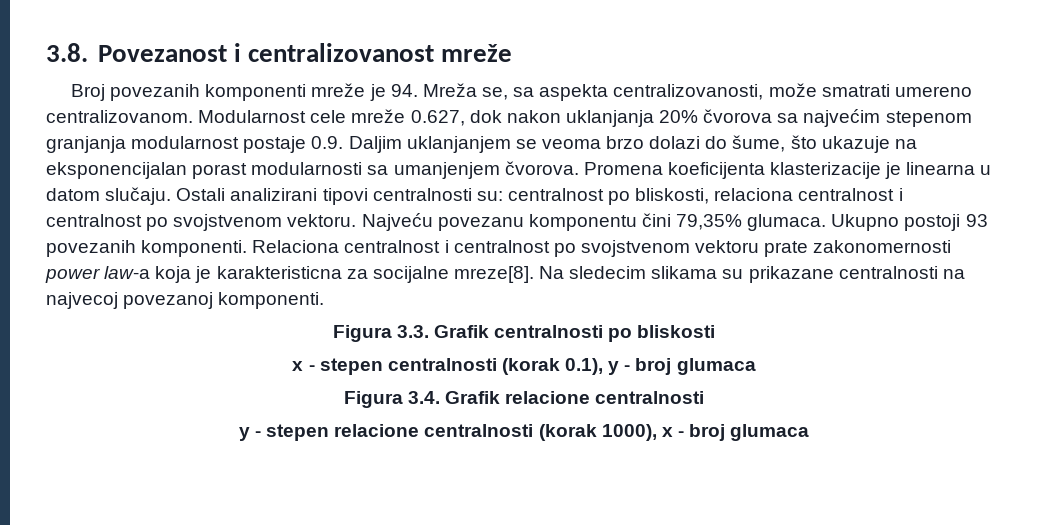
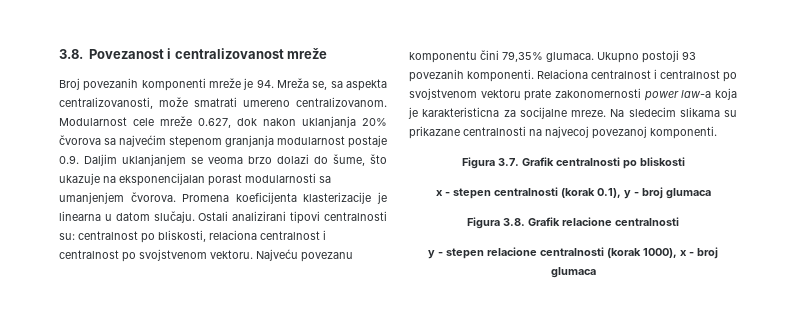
- Relaciona centralnost i centralnost po svojstvenom vektoru prate zakonomernosti power law-a koja je karakteristicna za socijalne mreze[8].
+ Relaciona centralnost i centralnost po svojstvenom vektoru prate zakonomernosti power law-a koja je karakteristicna za socijalne mreze.
- Figura 3.3. Grafik centralnosti po bliskosti
+ Figura 3.7. Grafik centralnosti po bliskosti
- Figura 3.4. Grafik relacione centralnosti
+ Figura 3.8. Grafik relacione centralnosti

